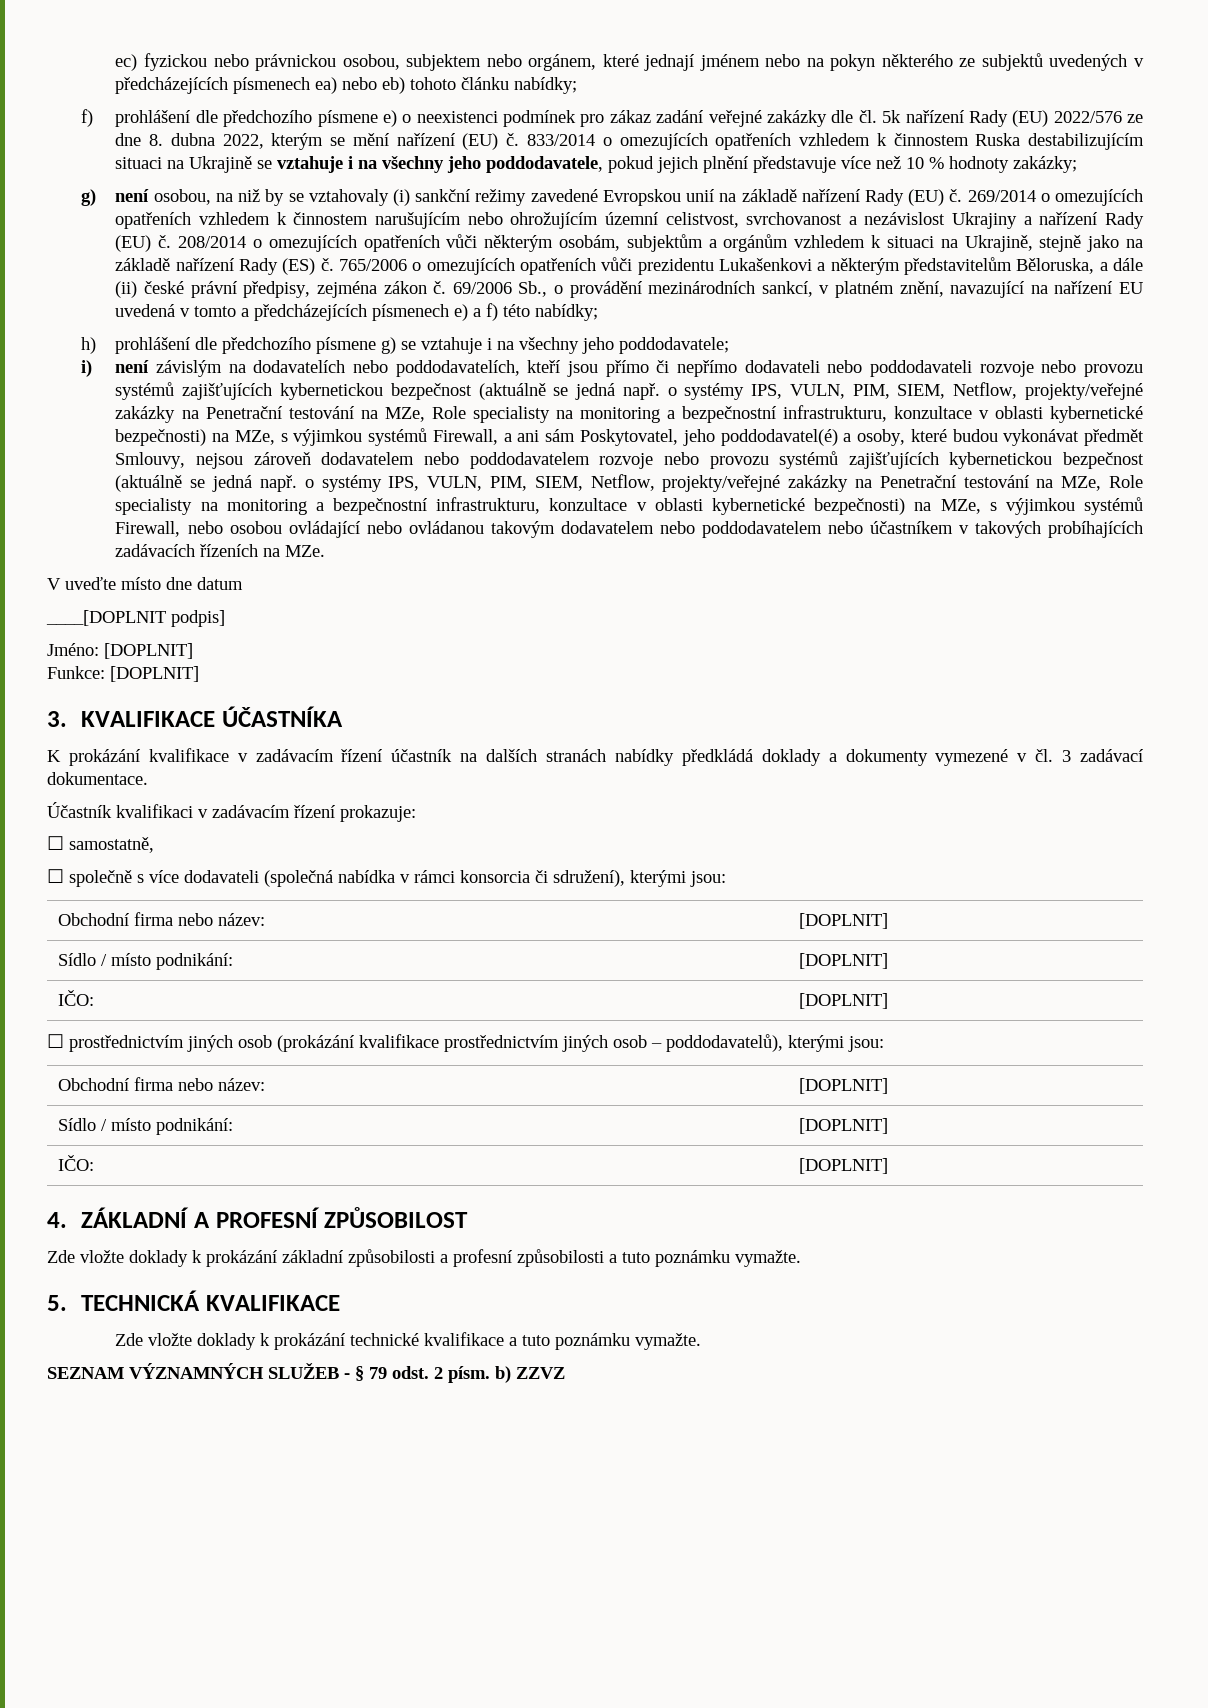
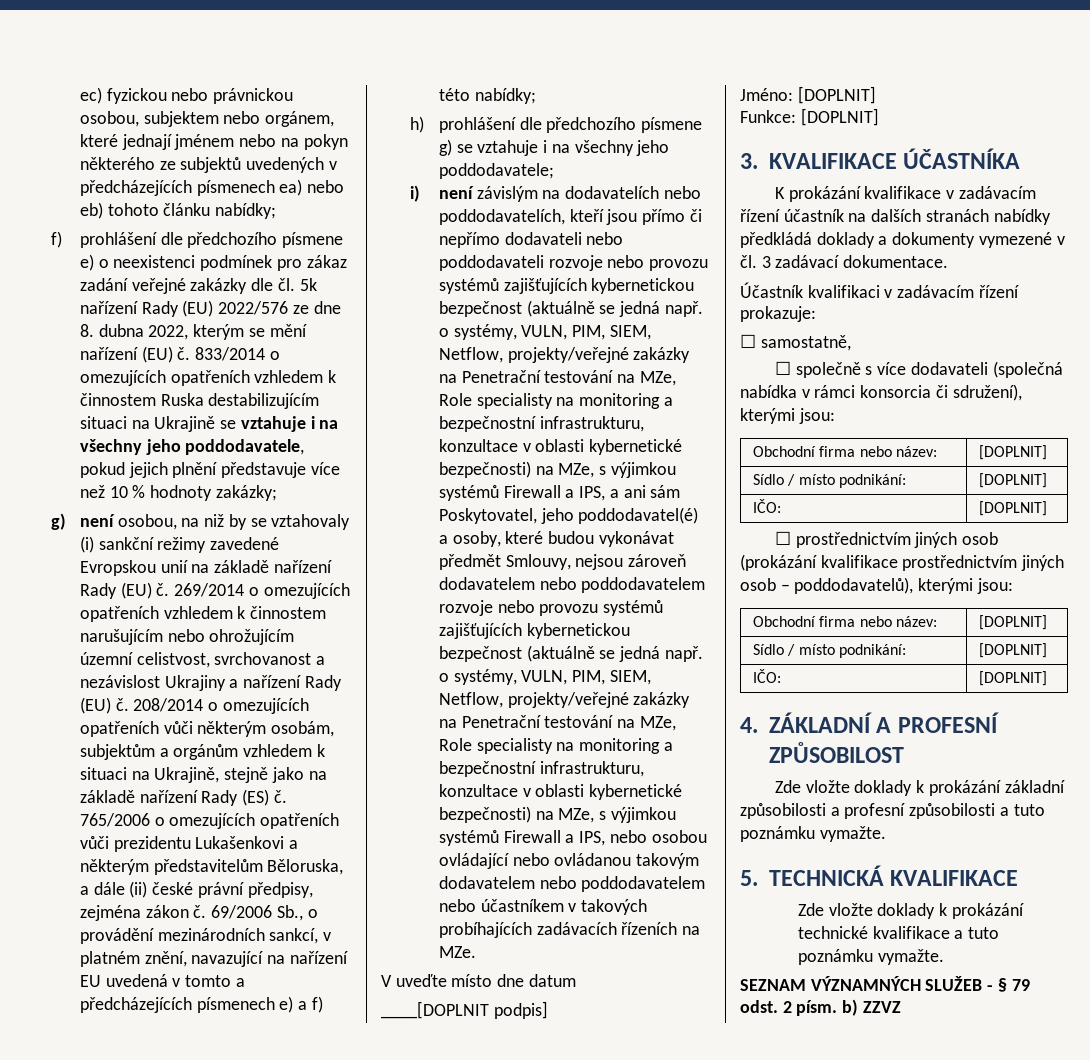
- i) není závislým na dodavatelích nebo poddodavatelích, kteří jsou přímo či nepřímo dodavateli nebo poddodavateli rozvoje nebo provozu systémů zajišťujících kybernetickou bezpečnost (aktuálně se jedná např. o systémy IPS, VULN, PIM, SIEM, Netflow, projekty/veřejné zakázky na Penetrační testování na MZe, Role specialisty na monitoring a bezpečnostní infrastrukturu, konzultace v oblasti kybernetické bezpečnosti) na MZe, s výjimkou systémů Firewall, a ani sám Poskytovatel, jeho poddodavatel(é) a osoby, které budou vykonávat předmět Smlouvy, nejsou zároveň dodavatelem nebo poddodavatelem rozvoje nebo provozu systémů zajišťujících kybernetickou bezpečnost (aktuálně se jedná např. o systémy IPS, VULN, PIM, SIEM, Netflow, projekty/veřejné zakázky na Penetrační testování na MZe, Role specialisty na monitoring a bezpečnostní infrastrukturu, konzultace v oblasti kybernetické bezpečnosti) na MZe, s výjimkou systémů Firewall, nebo osobou ovládající nebo ovládanou takovým dodavatelem nebo poddodavatelem nebo účastníkem v takových probíhajících zadávacích řízeních na MZe.
+ i) není závislým na dodavatelích nebo poddodavatelích, kteří jsou přímo či nepřímo dodavateli nebo poddodavateli rozvoje nebo provozu systémů zajišťujících kybernetickou bezpečnost (aktuálně se jedná např. o systémy, VULN, PIM, SIEM, Netflow, projekty/veřejné zakázky na Penetrační testování na MZe, Role specialisty na monitoring a bezpečnostní infrastrukturu, konzultace v oblasti kybernetické bezpečnosti) na MZe, s výjimkou systémů Firewall a IPS, a ani sám Poskytovatel, jeho poddodavatel(é) a osoby, které budou vykonávat předmět Smlouvy, nejsou zároveň dodavatelem nebo poddodavatelem rozvoje nebo provozu systémů zajišťujících kybernetickou bezpečnost (aktuálně se jedná např. o systémy, VULN, PIM, SIEM, Netflow, projekty/veřejné zakázky na Penetrační testování na MZe, Role specialisty na monitoring a bezpečnostní infrastrukturu, konzultace v oblasti kybernetické bezpečnosti) na MZe, s výjimkou systémů Firewall a IPS, nebo osobou ovládající nebo ovládanou takovým dodavatelem nebo poddodavatelem nebo účastníkem v takových probíhajících zadávacích řízeních na MZe.

